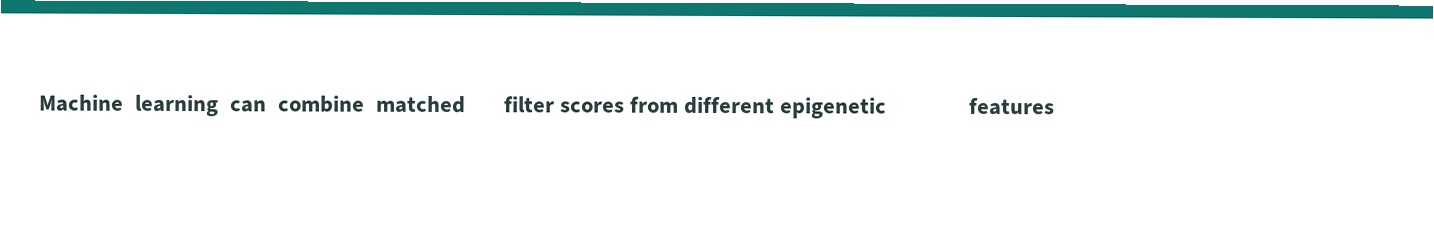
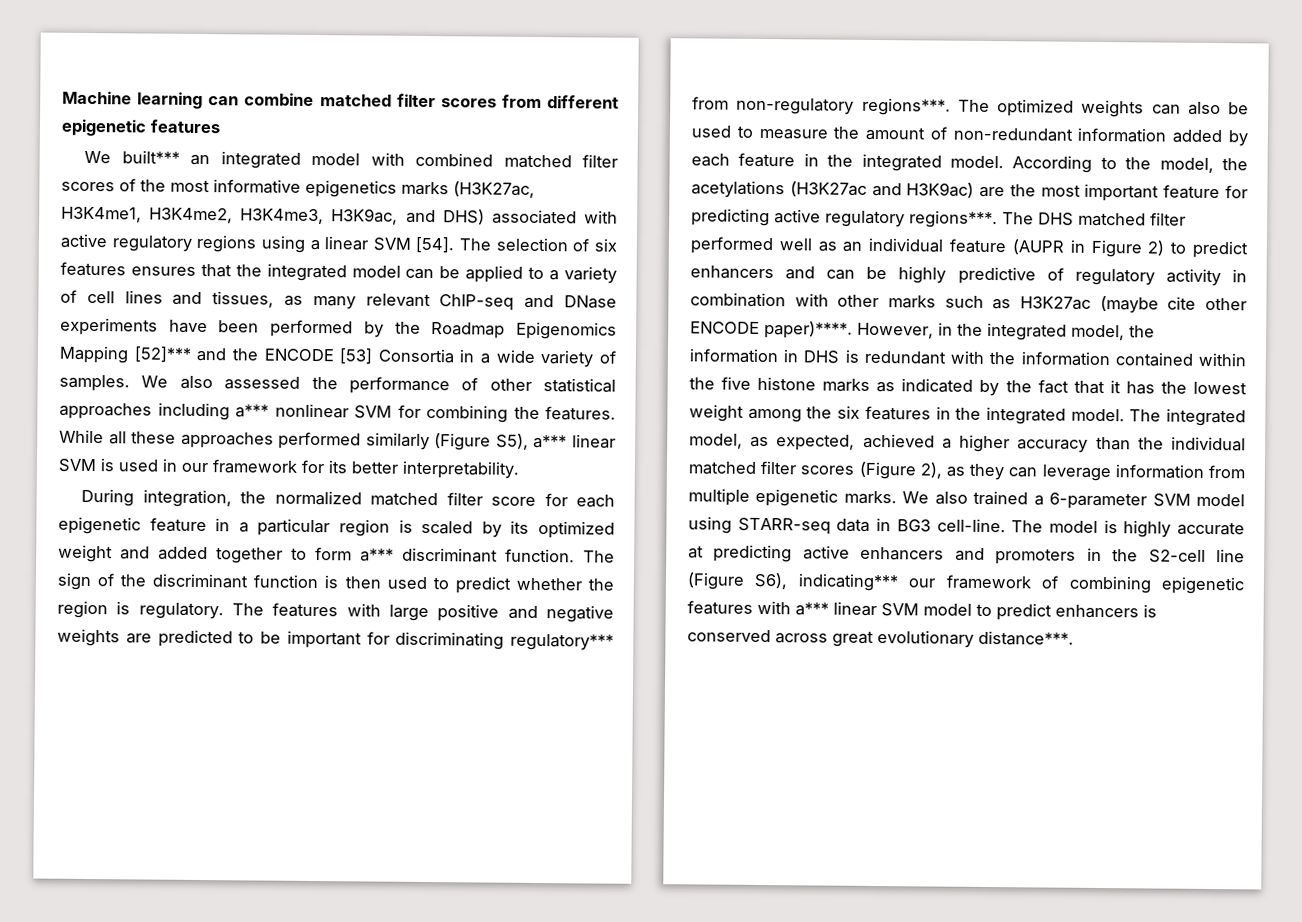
+ We built*** an integrated model with combined matched filter scores of the most informative epigenetics marks (H3K27ac, H3K4me1, H3K4me2, H3K4me3, H3K9ac, and DHS) associated with active regulatory regions using a linear SVM [54]. The selection of six features ensures that the integrated model can be applied to a variety of cell lines and tissues, as many relevant ChIP-seq and DNase experiments have been performed by the Roadmap Epigenomics Mapping [52]*** and the ENCODE [53] Consortia in a wide variety of samples. We also assessed the performance of other statistical approaches including a*** nonlinear SVM for combining the features. While all these approaches performed similarly (Figure S5), a*** linear SVM is used in our framework for its better interpretability.
+ During integration, the normalized matched filter score for each epigenetic feature in a particular region is scaled by its optimized weight and added together to form a*** discriminant function. The sign of the discriminant function is then used to predict whether the region is regulatory. The features with large positive and negative weights are predicted to be important for discriminating regulatory*** from non-regulatory regions***. The optimized weights can also be used to measure the amount of non-redundant information added by each feature in the integrated model. According to the model, the acetylations (H3K27ac and H3K9ac) are the most important feature for predicting active regulatory regions***. The DHS matched filter performed well as an individual feature (AUPR in Figure 2) to predict enhancers and can be highly predictive of regulatory activity in combination with other marks such as H3K27ac (maybe cite other ENCODE paper)****. However, in the integrated model, the information in DHS is redundant with the information contained within the five histone marks as indicated by the fact that it has the lowest weight among the six features in the integrated model. The integrated model, as expected, achieved a higher accuracy than the individual matched filter scores (Figure 2), as they can leverage information from multiple epigenetic marks. We also trained a 6-parameter SVM model using STARR-seq data in BG3 cell-line. The model is highly accurate at predicting active enhancers and promoters in the S2-cell line (Figure S6), indicating*** our framework of combining epigenetic features with a*** linear SVM model to predict enhancers is conserved across great evolutionary distance***.

